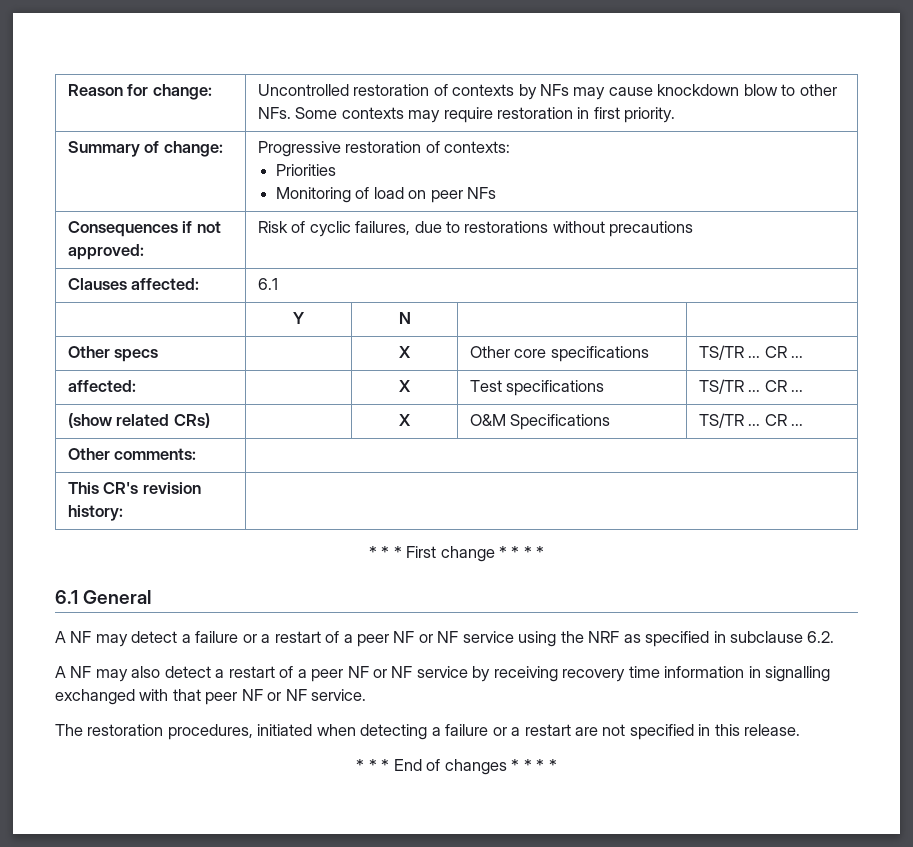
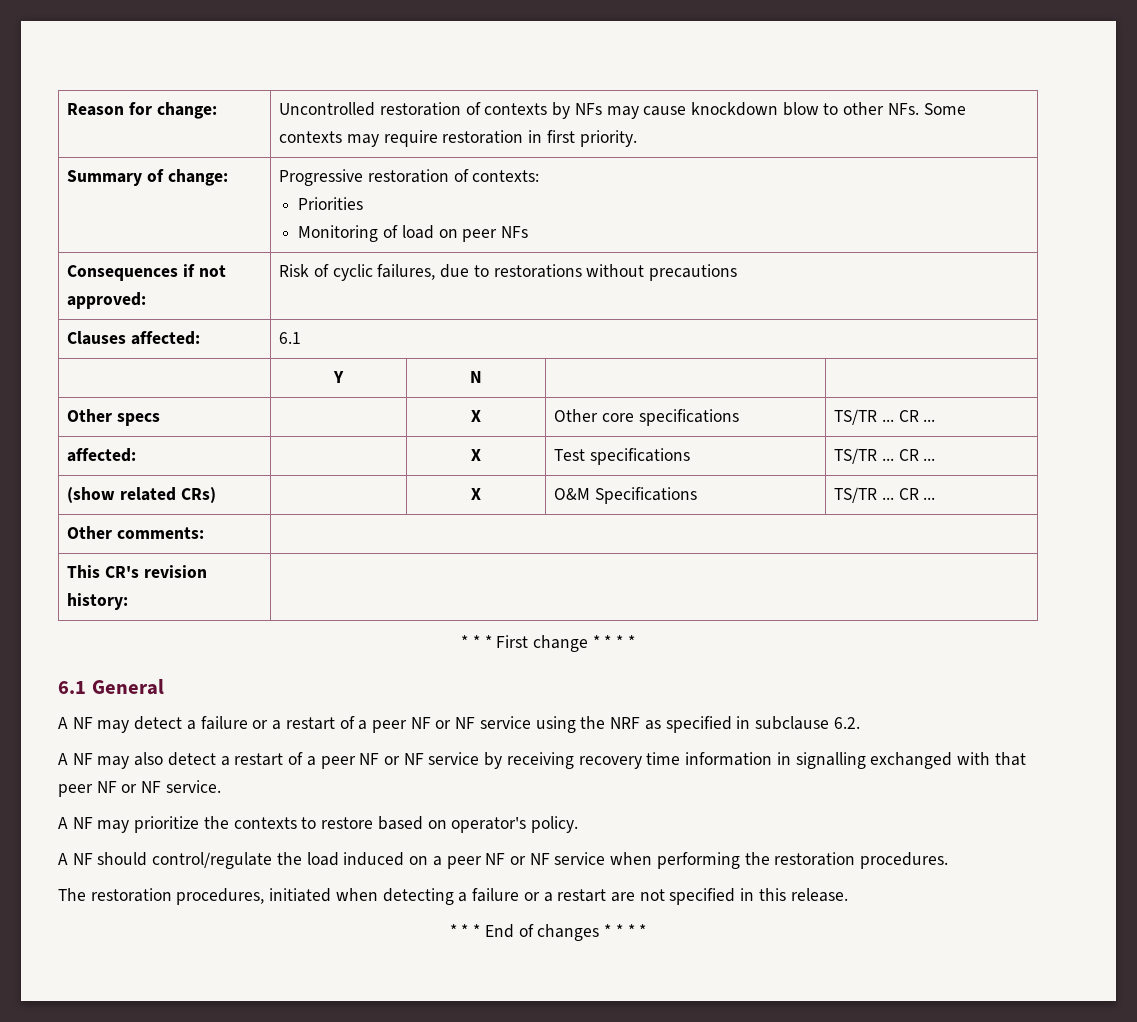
+ A NF may prioritize the contexts to restore based on operator's policy.
+ A NF should control/regulate the load induced on a peer NF or NF service when performing the restoration procedures.

